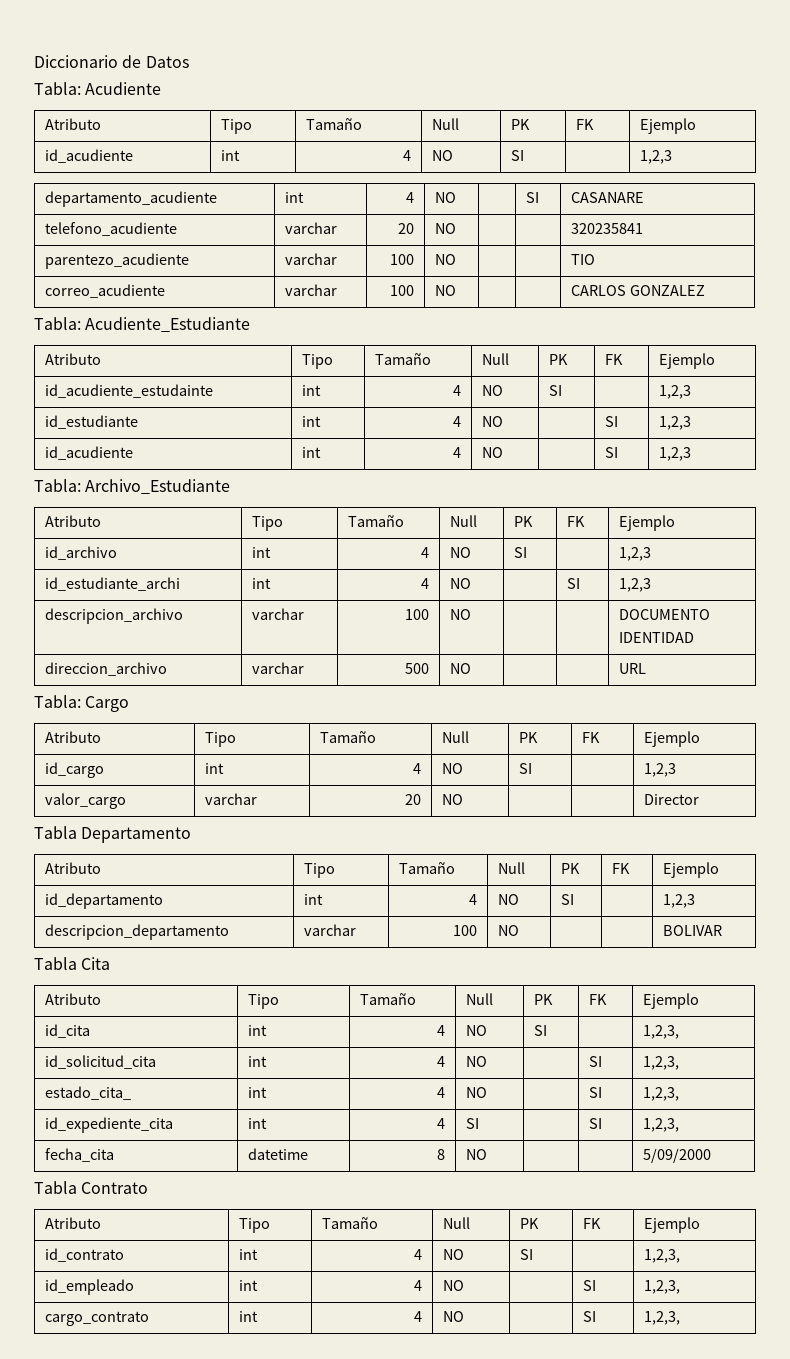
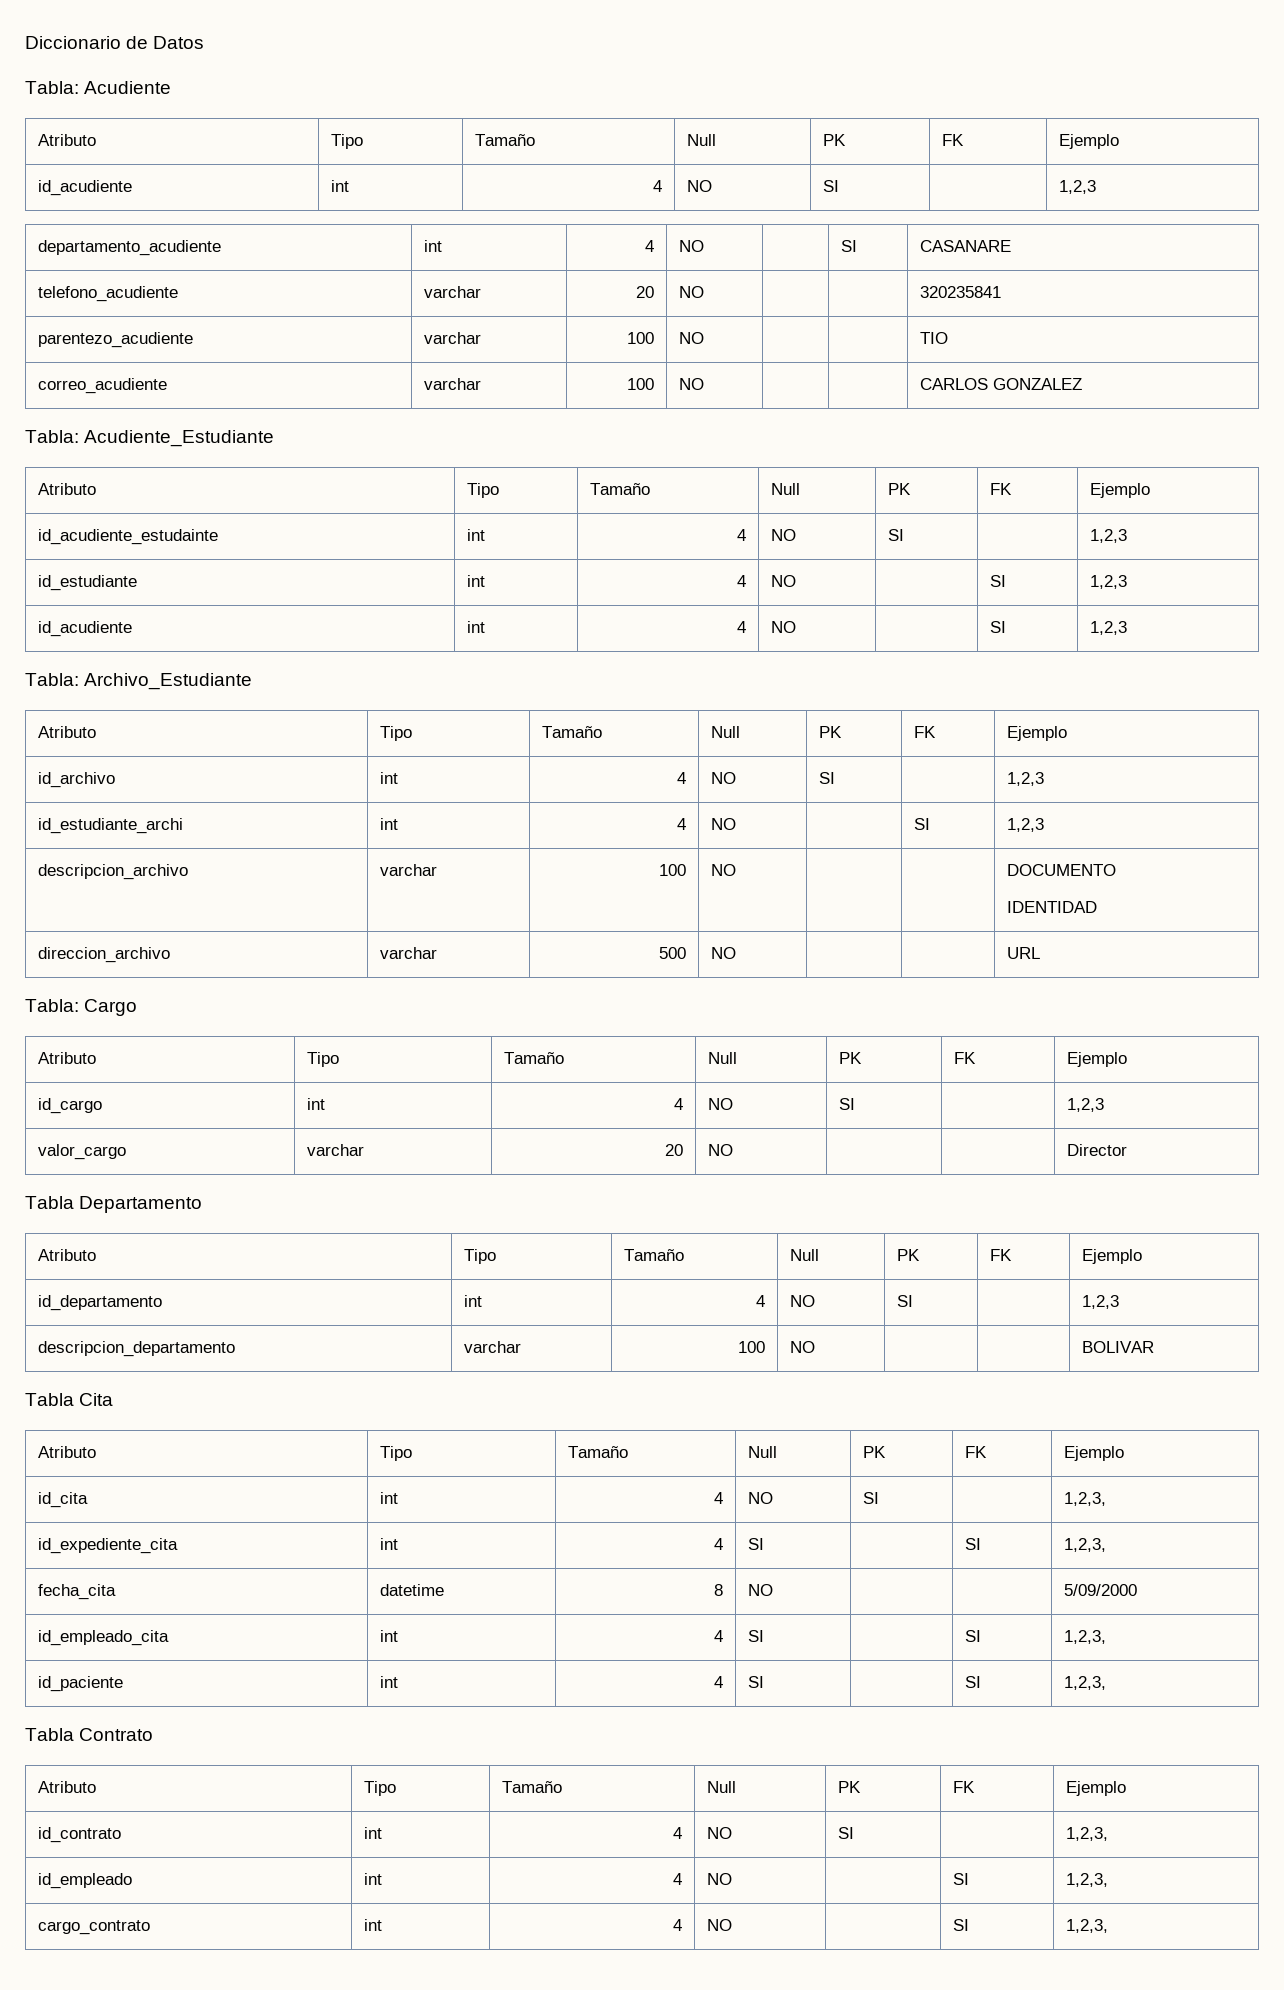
- id_solicitud_cita | int | 4 | NO | | SI | 1,2,3,
- estado_cita_ | int | 4 | NO | | SI | 1,2,3,
+ id_empleado_cita | int | 4 | SI | | SI | 1,2,3,
+ id_paciente | int | 4 | SI | | SI | 1,2,3,

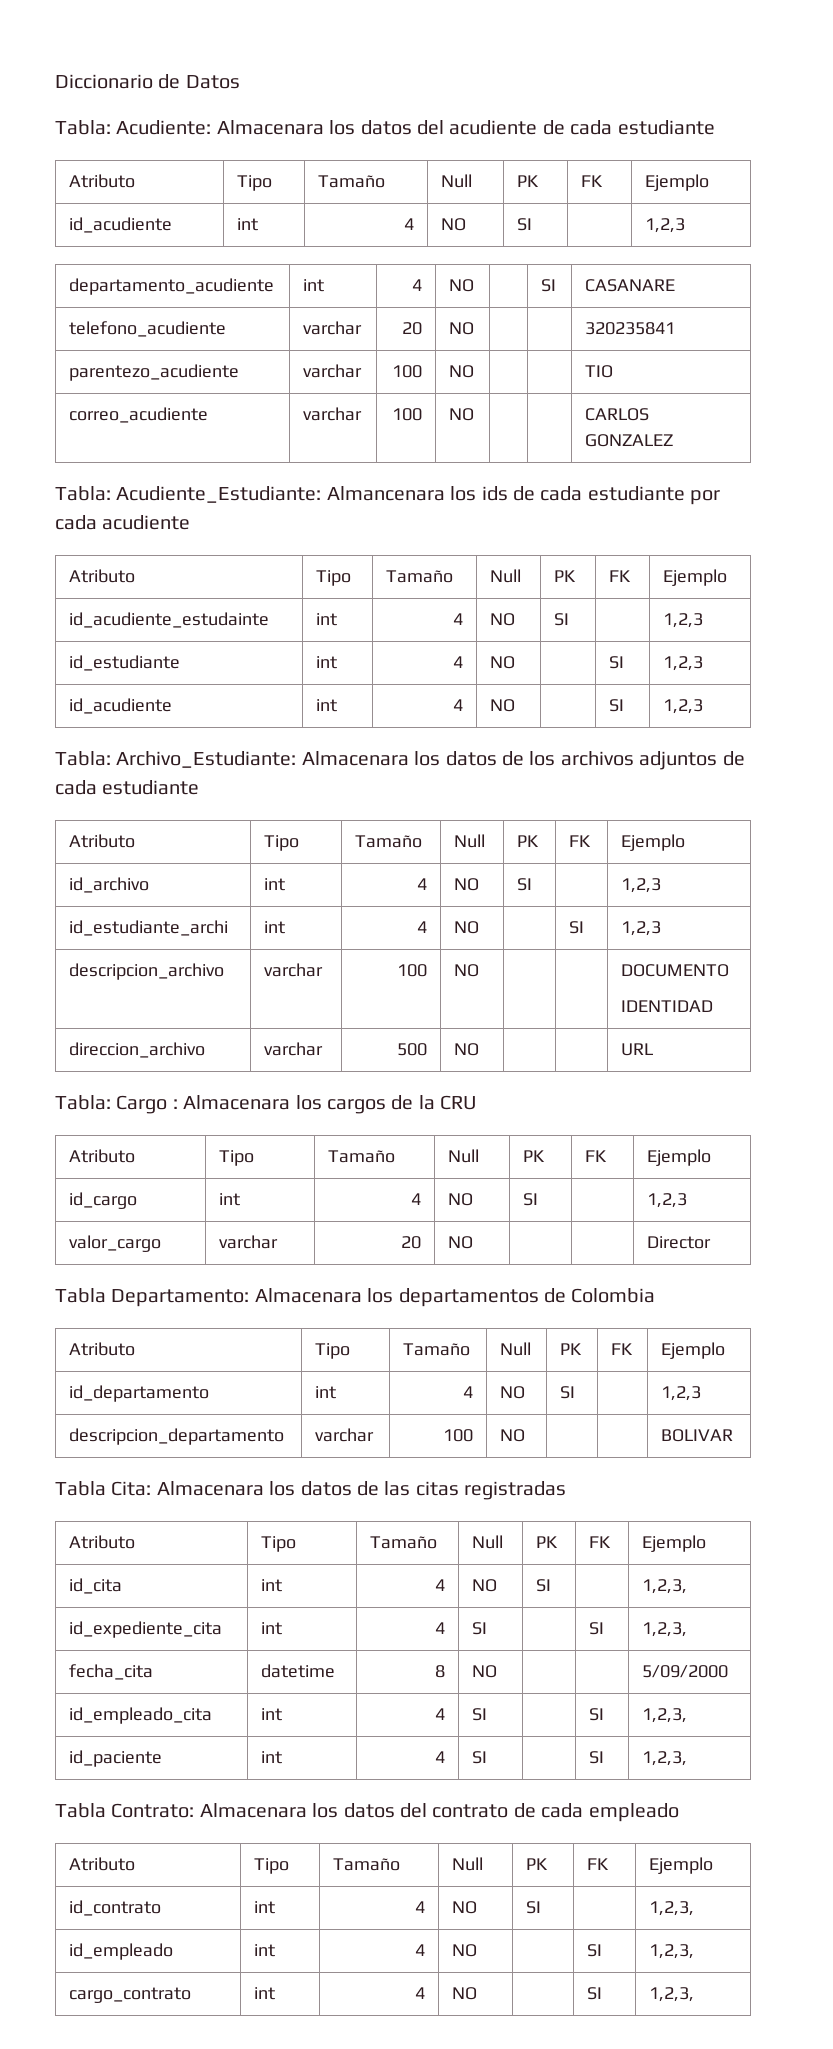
- Tabla: Acudiente
+ Tabla: Acudiente: Almacenara los datos del acudiente de cada estudiante
- Tabla: Acudiente_Estudiante
+ Tabla: Acudiente_Estudiante: Almancenara los ids de cada estudiante por cada acudiente
- Tabla: Archivo_Estudiante
+ Tabla: Archivo_Estudiante: Almacenara los datos de los archivos adjuntos de cada estudiante
- Tabla: Cargo
+ Tabla: Cargo : Almacenara los cargos de la CRU
- Tabla Departamento
+ Tabla Departamento: Almacenara los departamentos de Colombia
- Tabla Cita
+ Tabla Cita: Almacenara los datos de las citas registradas
- Tabla Contrato
+ Tabla Contrato: Almacenara los datos del contrato de cada empleado

